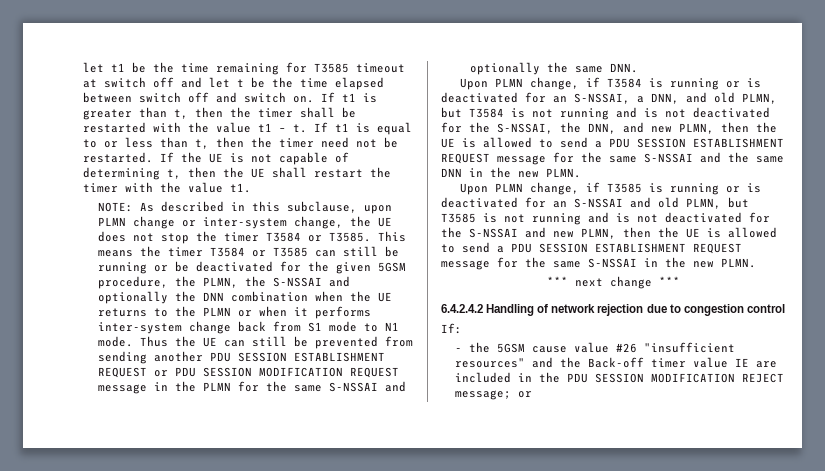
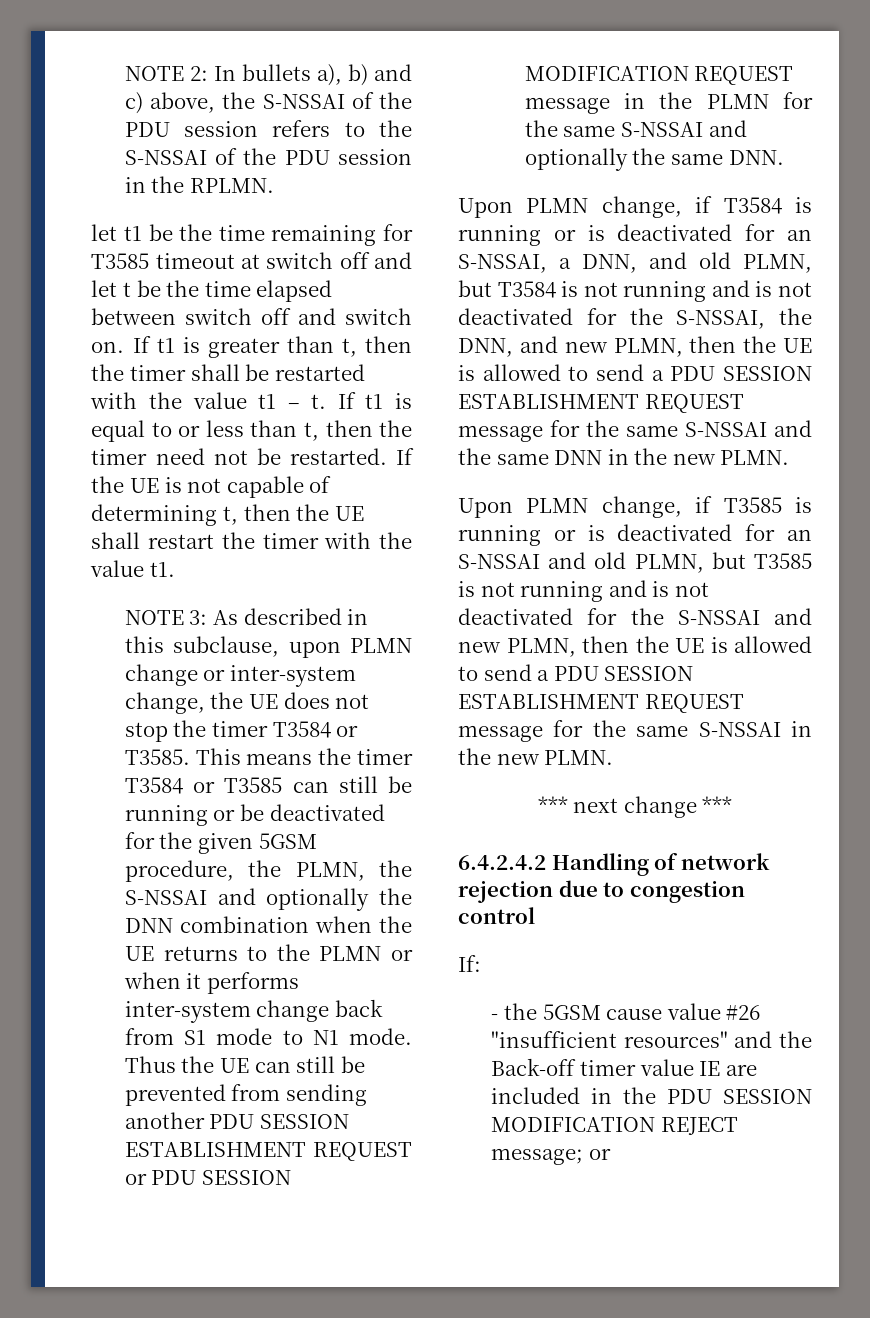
+ NOTE 2: In bullets a), b) and c) above, the S-NSSAI of the PDU session refers to the S-NSSAI of the PDU session in the RPLMN.
- NOTE: As described in this subclause, upon PLMN change or inter-system change, the UE does not stop the timer T3584 or T3585.
+ NOTE 3: As described in this subclause, upon PLMN change or inter-system change, the UE does not stop the timer T3584 or T3585.

